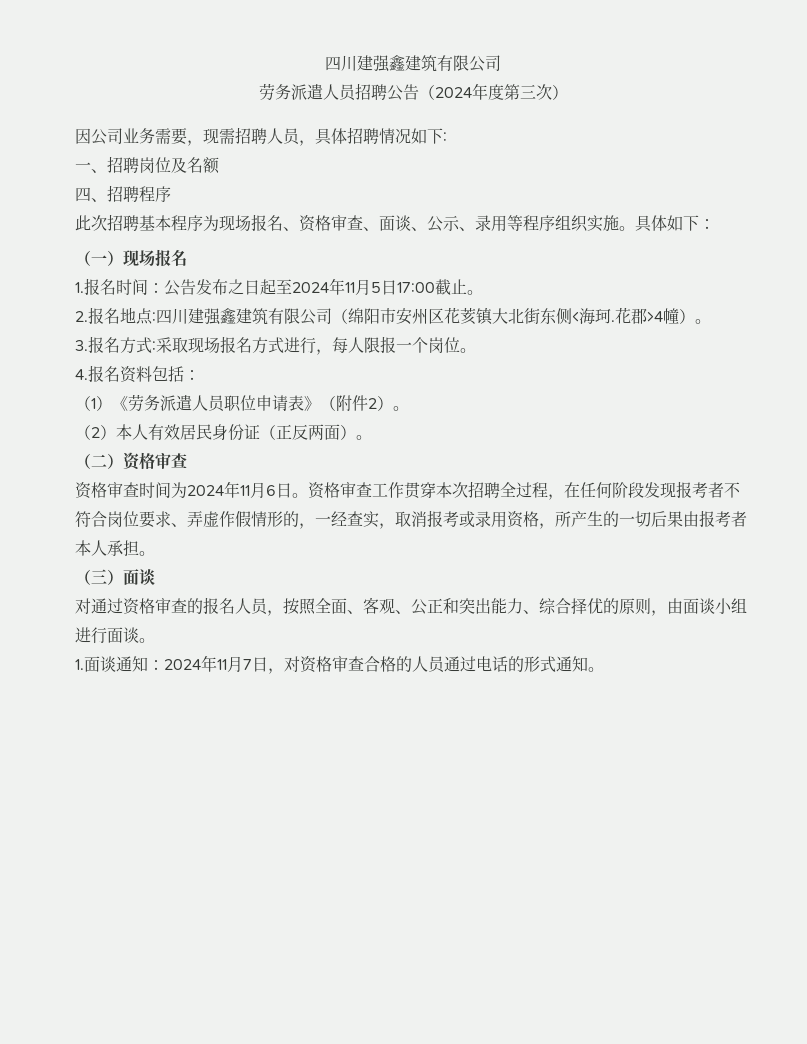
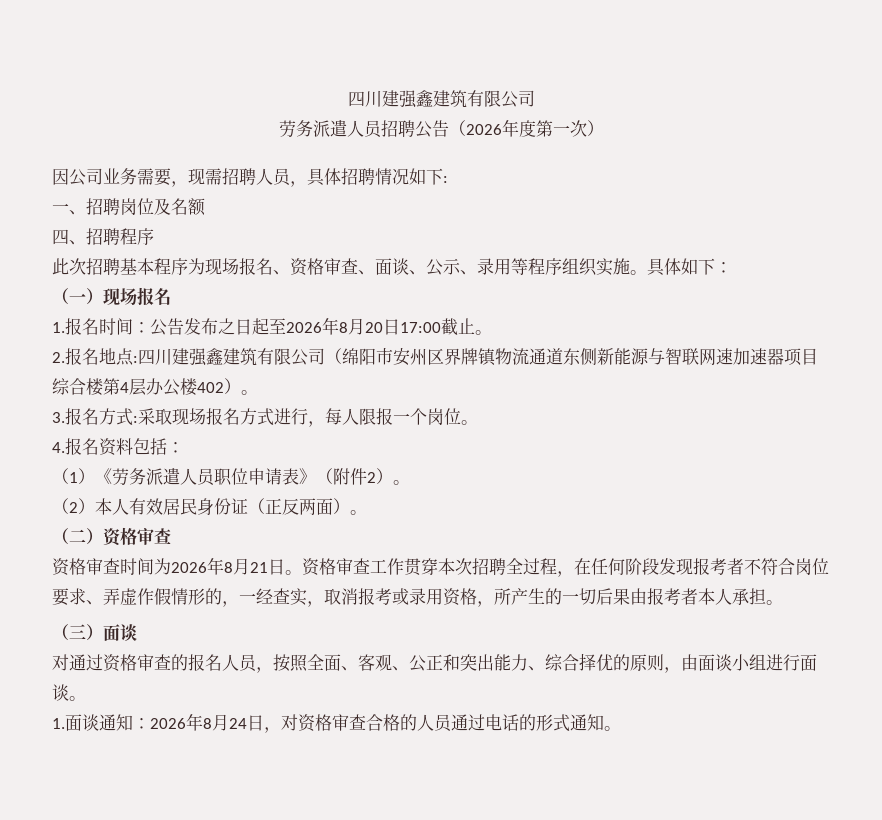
- 劳务派遣人员招聘公告（2024年度第三次）
+ 劳务派遣人员招聘公告（2026年度第一次）
- 1.报名时间：公告发布之日起至2024年11月5日17:00截止。
+ 1.报名时间：公告发布之日起至2026年8月20日17:00截止。
- 2.报名地点:四川建强鑫建筑有限公司（绵阳市安州区花荄镇大北街东侧<海珂.花郡>4幢）。
+ 2.报名地点:四川建强鑫建筑有限公司（绵阳市安州区界牌镇物流通道东侧新能源与智联网速加速器项目综合楼第4层办公楼402）。
- 资格审查时间为2024年11月6日。
+ 资格审查时间为2026年8月21日。
- 1.面谈通知：2024年11月7日，对资格审查合格的人员通过电话的形式通知。
+ 1.面谈通知：2026年8月24日，对资格审查合格的人员通过电话的形式通知。

